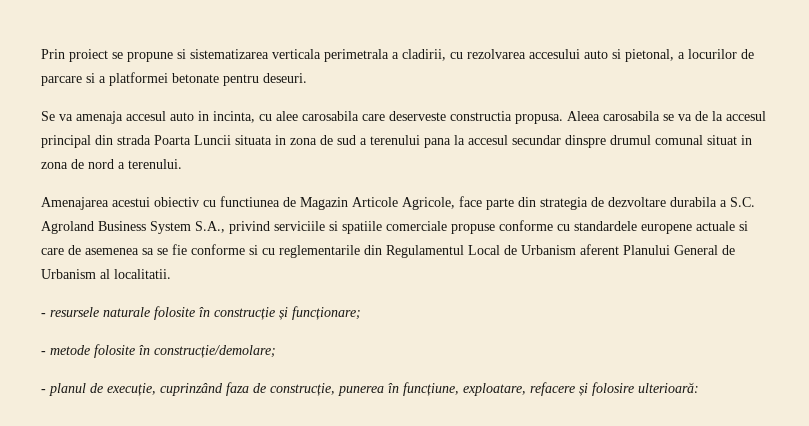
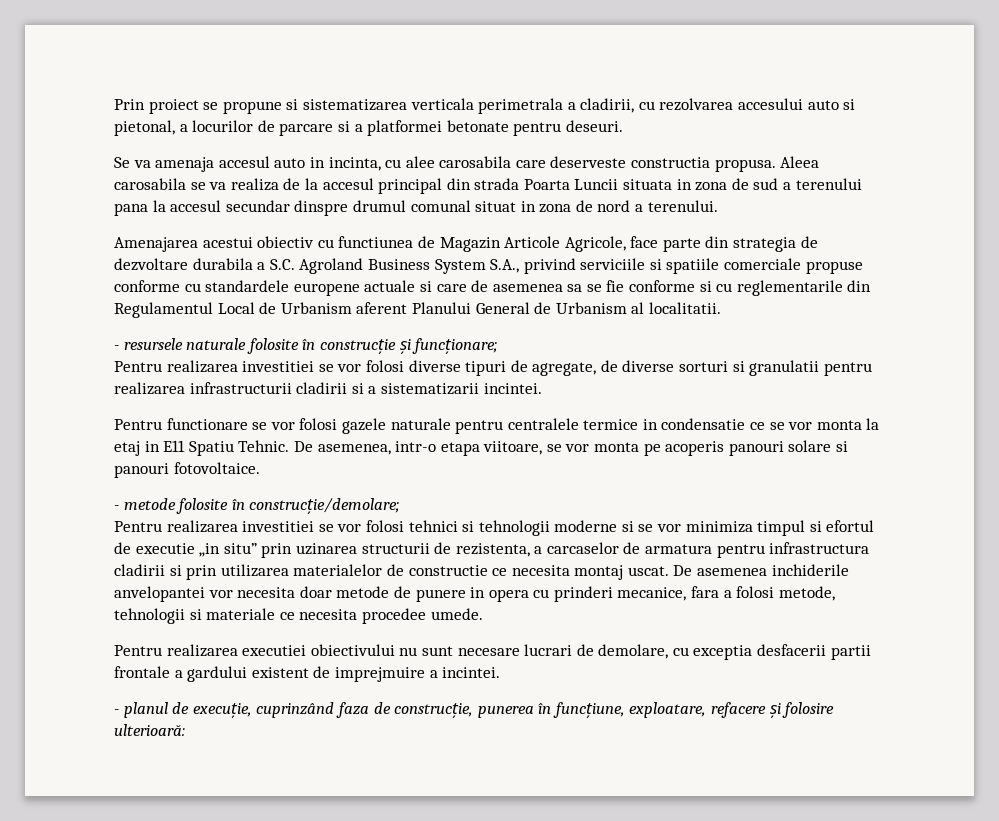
- Aleea carosabila se va de la accesul principal din strada Poarta Luncii situata in zona de sud a terenului pana la accesul secundar dinspre drumul comunal situat in zona de nord a terenului.
+ Aleea carosabila se va realiza de la accesul principal din strada Poarta Luncii situata in zona de sud a terenului pana la accesul secundar dinspre drumul comunal situat in zona de nord a terenului.
+ Pentru realizarea investitiei se vor folosi diverse tipuri de agregate, de diverse sorturi si granulatii pentru realizarea infrastructurii cladirii si a sistematizarii incintei.
+ Pentru functionare se vor folosi gazele naturale pentru centralele termice in condensatie ce se vor monta la etaj in E11 Spatiu Tehnic. De asemenea, intr-o etapa viitoare, se vor monta pe acoperis panouri solare si panouri fotovoltaice.
+ Pentru realizarea investitiei se vor folosi tehnici si tehnologii moderne si se vor minimiza timpul si efortul de executie „in situ” prin uzinarea structurii de rezistenta, a carcaselor de armatura pentru infrastructura cladirii si prin utilizarea materialelor de constructie ce necesita montaj uscat. De asemenea inchiderile anvelopantei vor necesita doar metode de punere in opera cu prinderi mecanice, fara a folosi metode, tehnologii si materiale ce necesita procedee umede.
+ Pentru realizarea executiei obiectivului nu sunt necesare lucrari de demolare, cu exceptia desfacerii partii frontale a gardului existent de imprejmuire a incintei.

